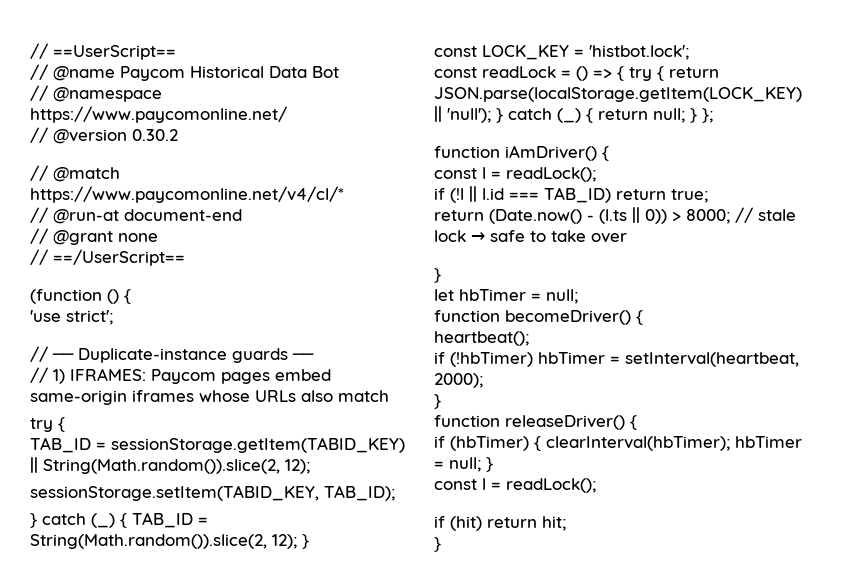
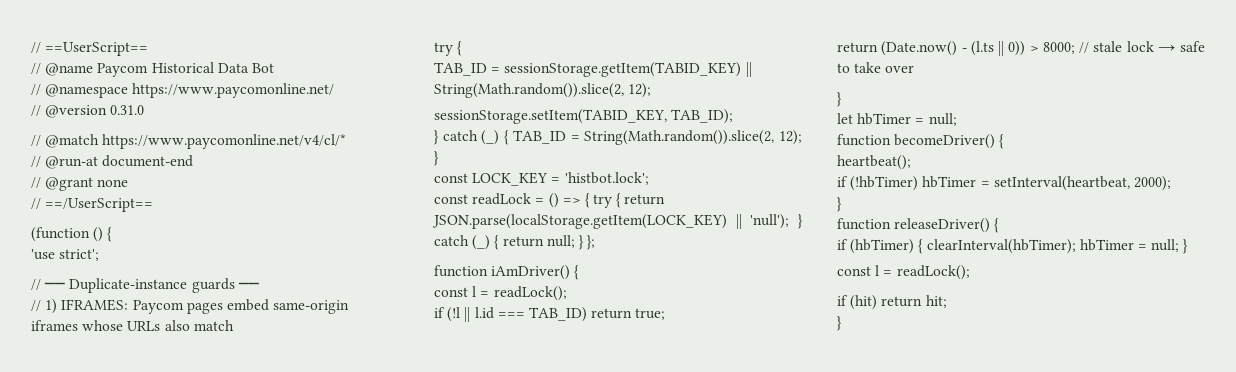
- // @version 0.30.2
+ // @version 0.31.0

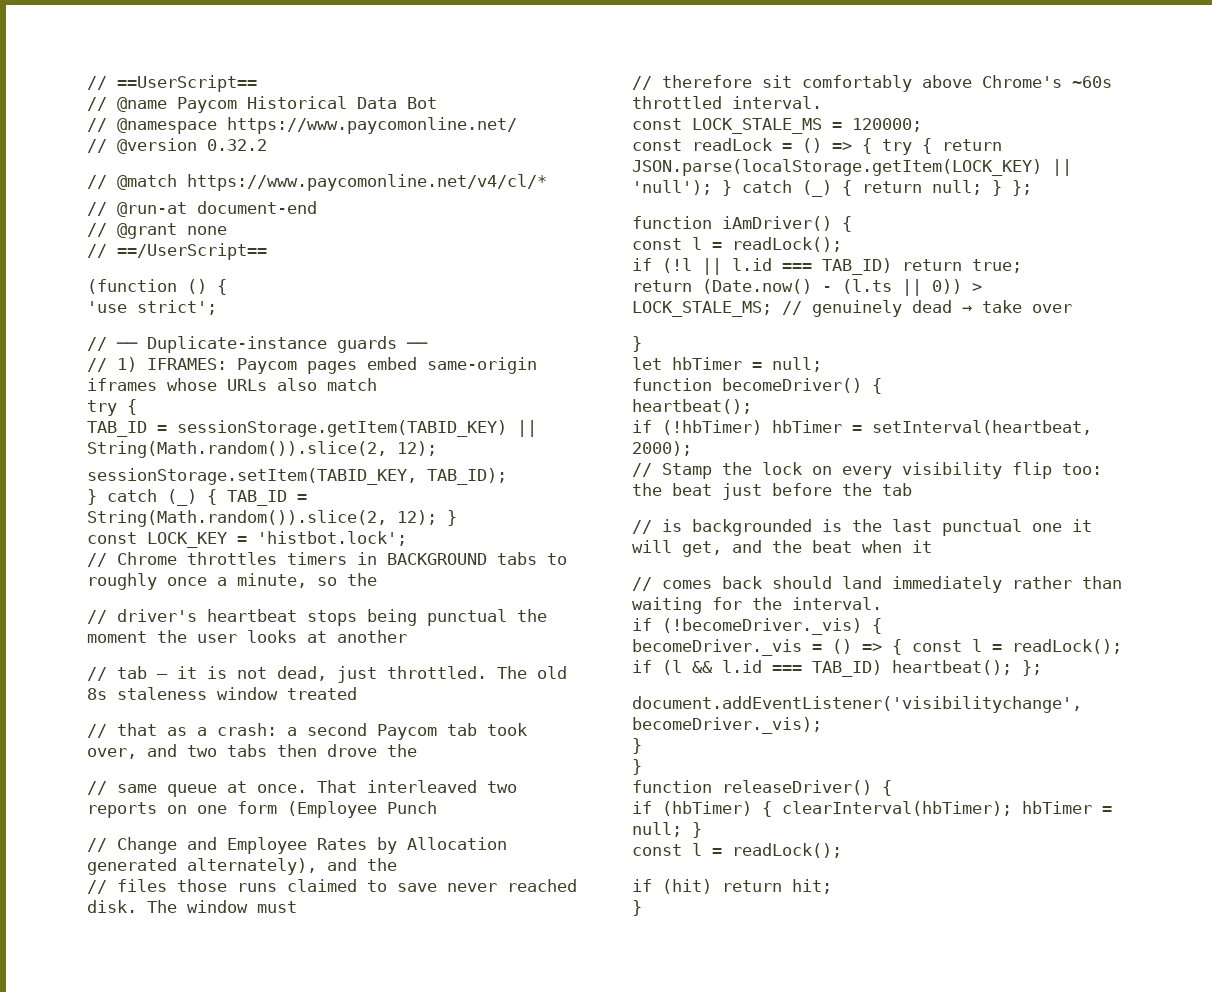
- // @version 0.31.0
+ // @version 0.32.2
+ // Chrome throttles timers in BACKGROUND tabs to roughly once a minute, so the
+ // driver's heartbeat stops being punctual the moment the user looks at another
+ // tab — it is not dead, just throttled. The old 8s staleness window treated
+ // that as a crash: a second Paycom tab took over, and two tabs then drove the
+ // same queue at once. That interleaved two reports on one form (Employee Punch
+ // Change and Employee Rates by Allocation generated alternately), and the
+ // files those runs claimed to save never reached disk. The window must
+ // therefore sit comfortably above Chrome's ~60s throttled interval.
+ const LOCK_STALE_MS = 120000;
- return (Date.now() - (l.ts || 0)) > 8000; // stale lock → safe to take over
+ return (Date.now() - (l.ts || 0)) > LOCK_STALE_MS; // genuinely dead → take over
+ // Stamp the lock on every visibility flip too: the beat just before the tab
+ // is backgrounded is the last punctual one it will get, and the beat when it
+ // comes back should land immediately rather than waiting for the interval.
+ if (!becomeDriver._vis) {
+ becomeDriver._vis = () => { const l = readLock(); if (l && l.id === TAB_ID) heartbeat(); };
+ document.addEventListener('visibilitychange', becomeDriver._vis);
+ }

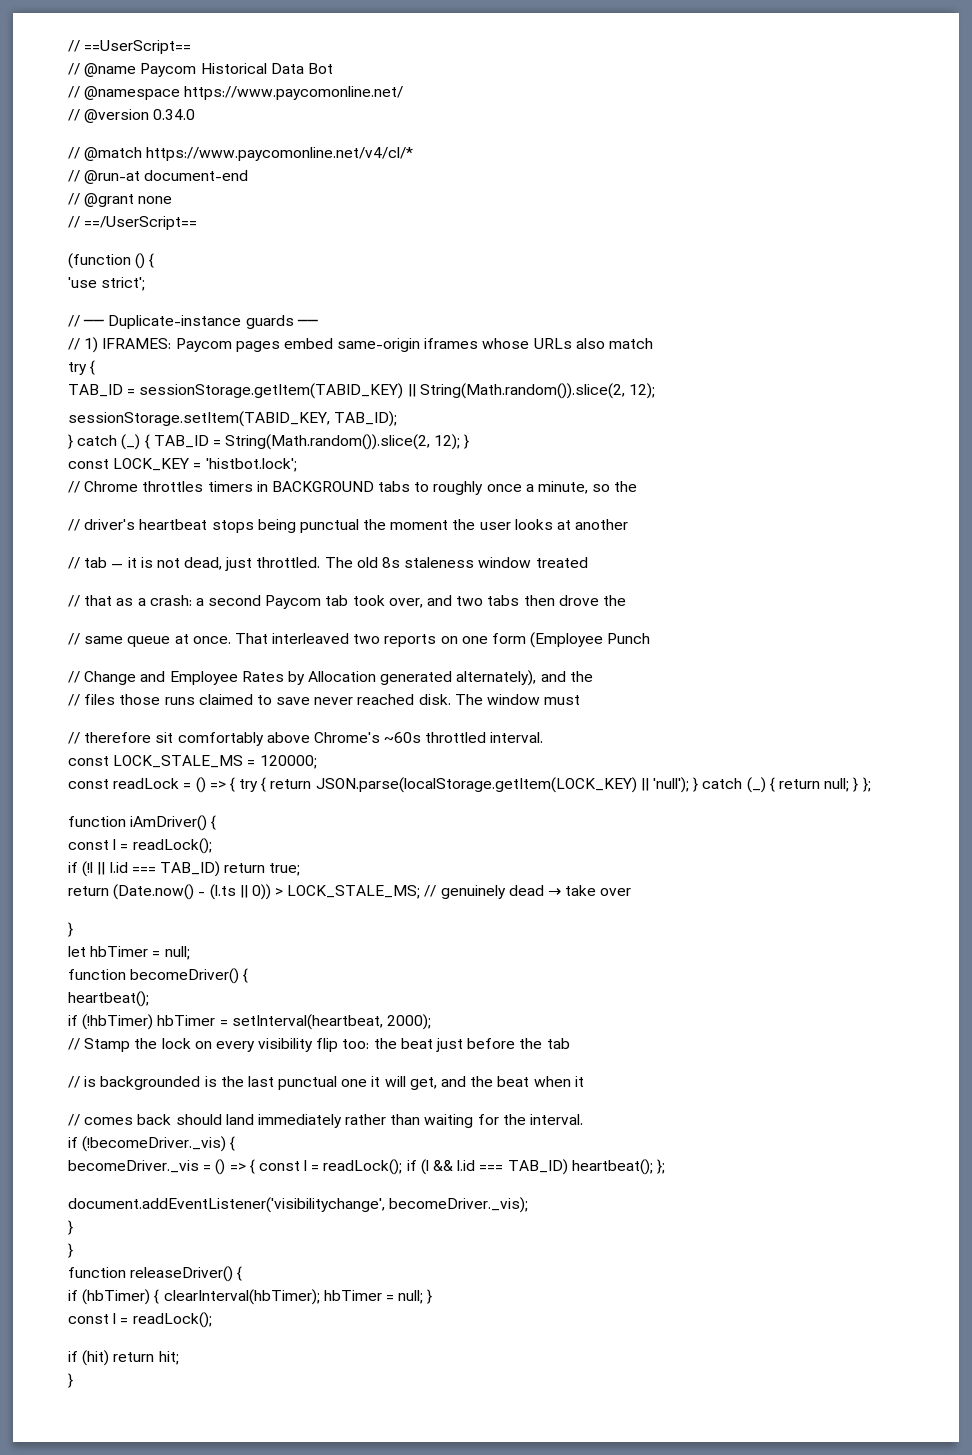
- // @version 0.32.2
+ // @version 0.34.0

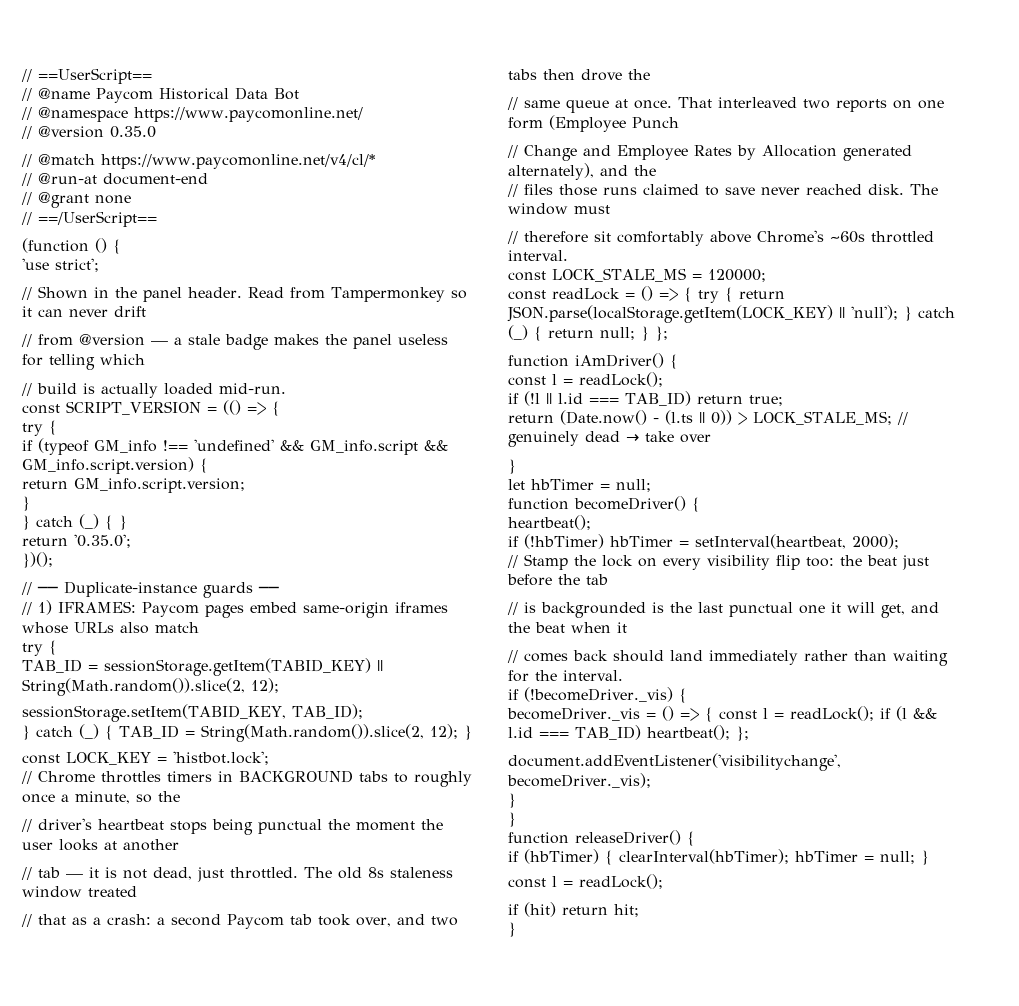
- // @version 0.34.0
+ // @version 0.35.0
+ // Shown in the panel header. Read from Tampermonkey so it can never drift
+ // from @version — a stale badge makes the panel useless for telling which
+ // build is actually loaded mid-run.
+ const SCRIPT_VERSION = (() => {
+ try {
+ if (typeof GM_info !== 'undefined' && GM_info.script && GM_info.script.version) {
+ return GM_info.script.version;
+ }
+ } catch (_) { }
+ return '0.35.0';
+ })();

